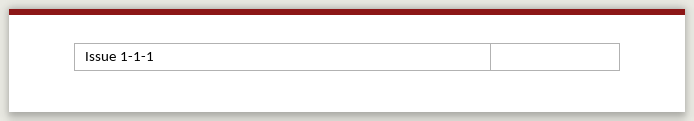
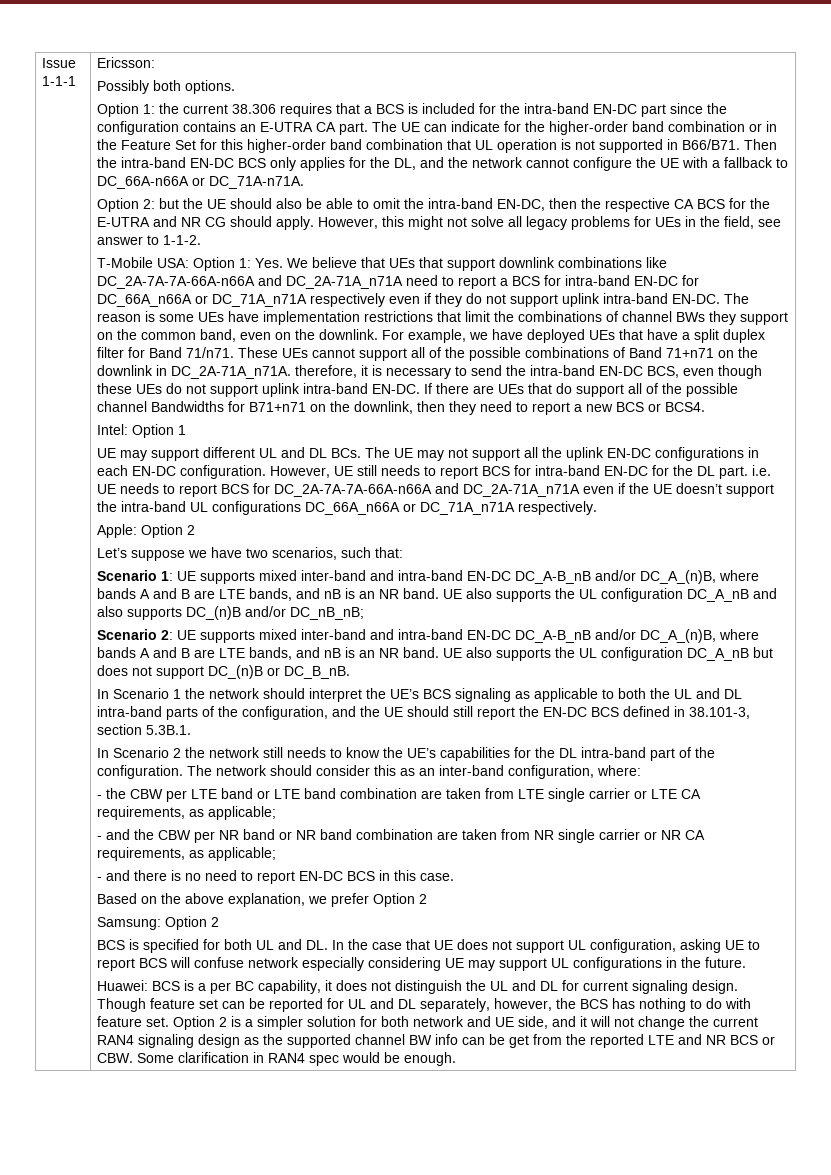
+ Ericsson:
+ Possibly both options.
+ Option 1: the current 38.306 requires that a BCS is included for the intra-band EN-DC part since the configuration contains an E-UTRA CA part. The UE can indicate for the higher-order band combination or in the Feature Set for this higher-order band combination that UL operation is not supported in B66/B71. Then the intra-band EN-DC BCS only applies for the DL, and the network cannot configure the UE with a fallback to DC_66A-n66A or DC_71A-n71A.
+ Option 2: but the UE should also be able to omit the intra-band EN-DC, then the respective CA BCS for the E-UTRA and NR CG should apply. However, this might not solve all legacy problems for UEs in the field, see answer to 1-1-2.
+ T-Mobile USA: Option 1: Yes. We believe that UEs that support downlink combinations like DC_2A-7A-7A-66A-n66A and DC_2A-71A_n71A need to report a BCS for intra-band EN-DC for DC_66A_n66A or DC_71A_n71A respectively even if they do not support uplink intra-band EN-DC. The reason is some UEs have implementation restrictions that limit the combinations of channel BWs they support on the common band, even on the downlink. For example, we have deployed UEs that have a split duplex filter for Band 71/n71. These UEs cannot support all of the possible combinations of Band 71+n71 on the downlink in DC_2A-71A_n71A. therefore, it is necessary to send the intra-band EN-DC BCS, even though these UEs do not support uplink intra-band EN-DC. If there are UEs that do support all of the possible channel Bandwidths for B71+n71 on the downlink, then they need to report a new BCS or BCS4.
+ Intel: Option 1
+ UE may support different UL and DL BCs. The UE may not support all the uplink EN-DC configurations in each EN-DC configuration. However, UE still needs to report BCS for intra-band EN-DC for the DL part. i.e. UE needs to report BCS for DC_2A-7A-7A-66A-n66A and DC_2A-71A_n71A even if the UE doesn’t support the intra-band UL configurations DC_66A_n66A or DC_71A_n71A respectively.
+ Apple: Option 2
+ Let’s suppose we have two scenarios, such that:
+ Scenario 1: UE supports mixed inter-band and intra-band EN-DC DC_A-B_nB and/or DC_A_(n)B, where bands A and B are LTE bands, and nB is an NR band. UE also supports the UL configuration DC_A_nB and also supports DC_(n)B and/or DC_nB_nB;
+ Scenario 2: UE supports mixed inter-band and intra-band EN-DC DC_A-B_nB and/or DC_A_(n)B, where bands A and B are LTE bands, and nB is an NR band. UE also supports the UL configuration DC_A_nB but does not support DC_(n)B or DC_B_nB.
+ In Scenario 1 the network should interpret the UE’s BCS signaling as applicable to both the UL and DL intra-band parts of the configuration, and the UE should still report the EN-DC BCS defined in 38.101-3, section 5.3B.1.
+ In Scenario 2 the network still needs to know the UE’s capabilities for the DL intra-band part of the configuration. The network should consider this as an inter-band configuration, where:
+ - the CBW per LTE band or LTE band combination are taken from LTE single carrier or LTE CA requirements, as applicable;
+ - and the CBW per NR band or NR band combination are taken from NR single carrier or NR CA requirements, as applicable;
+ - and there is no need to report EN-DC BCS in this case.
+ Based on the above explanation, we prefer Option 2
+ Samsung: Option 2
+ BCS is specified for both UL and DL. In the case that UE does not support UL configuration, asking UE to report BCS will confuse network especially considering UE may support UL configurations in the future.
+ Huawei: BCS is a per BC capability, it does not distinguish the UL and DL for current signaling design. Though feature set can be reported for UL and DL separately, however, the BCS has nothing to do with feature set. Option 2 is a simpler solution for both network and UE side, and it will not change the current RAN4 signaling design as the supported channel BW info can be get from the reported LTE and NR BCS or CBW. Some clarification in RAN4 spec would be enough.

